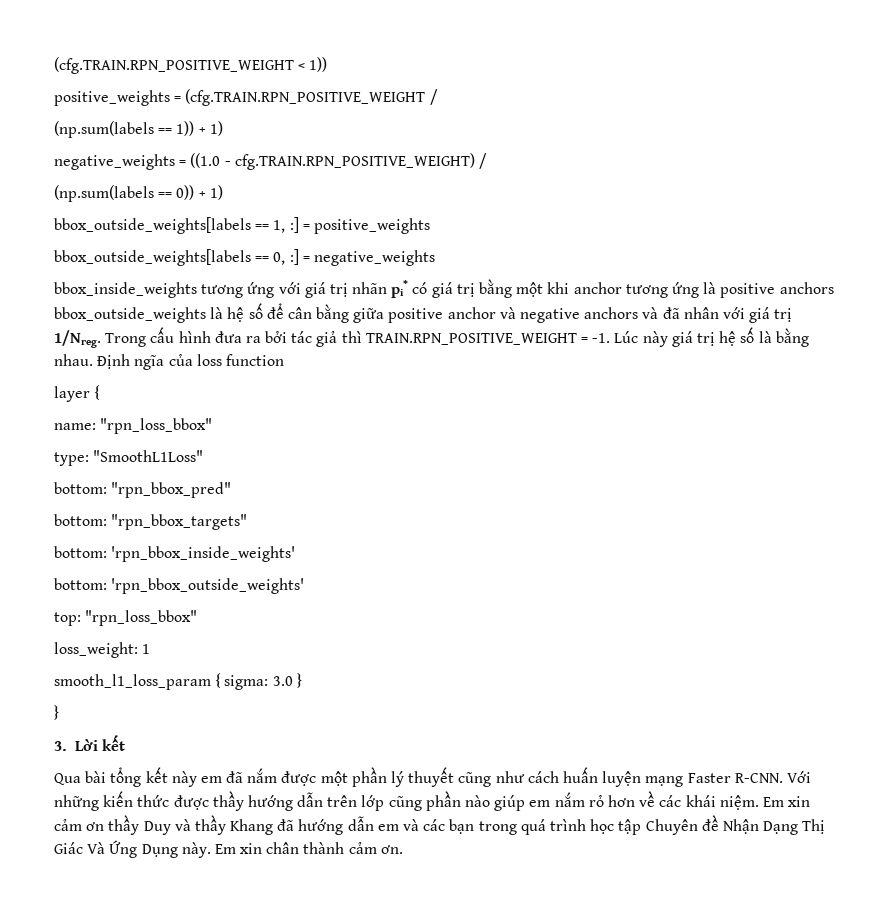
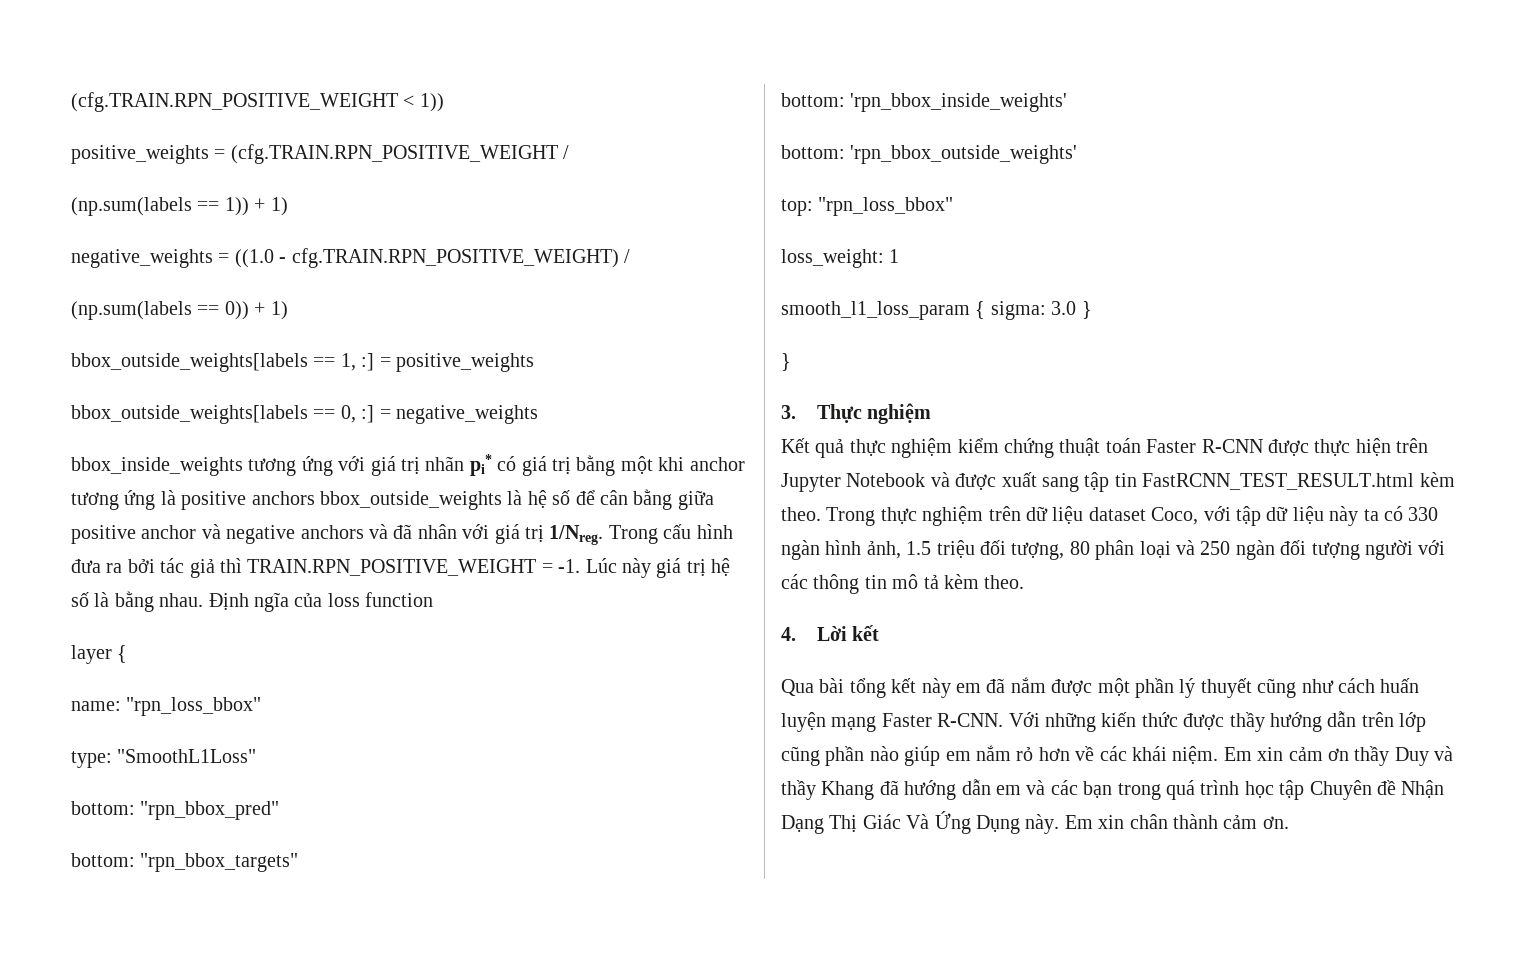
- 3. Lời kết
+ 3. Thực nghiệm
+ Kết quả thực nghiệm kiểm chứng thuật toán Faster R-CNN được thực hiện trên Jupyter Notebook và được xuất sang tập tin FastRCNN_TEST_RESULT.html kèm theo. Trong thực nghiệm trên dữ liệu dataset Coco, với tập dữ liệu này ta có 330 ngàn hình ảnh, 1.5 triệu đối tượng, 80 phân loại và 250 ngàn đối tượng người với các thông tin mô tả kèm theo.
+ 4. Lời kết

